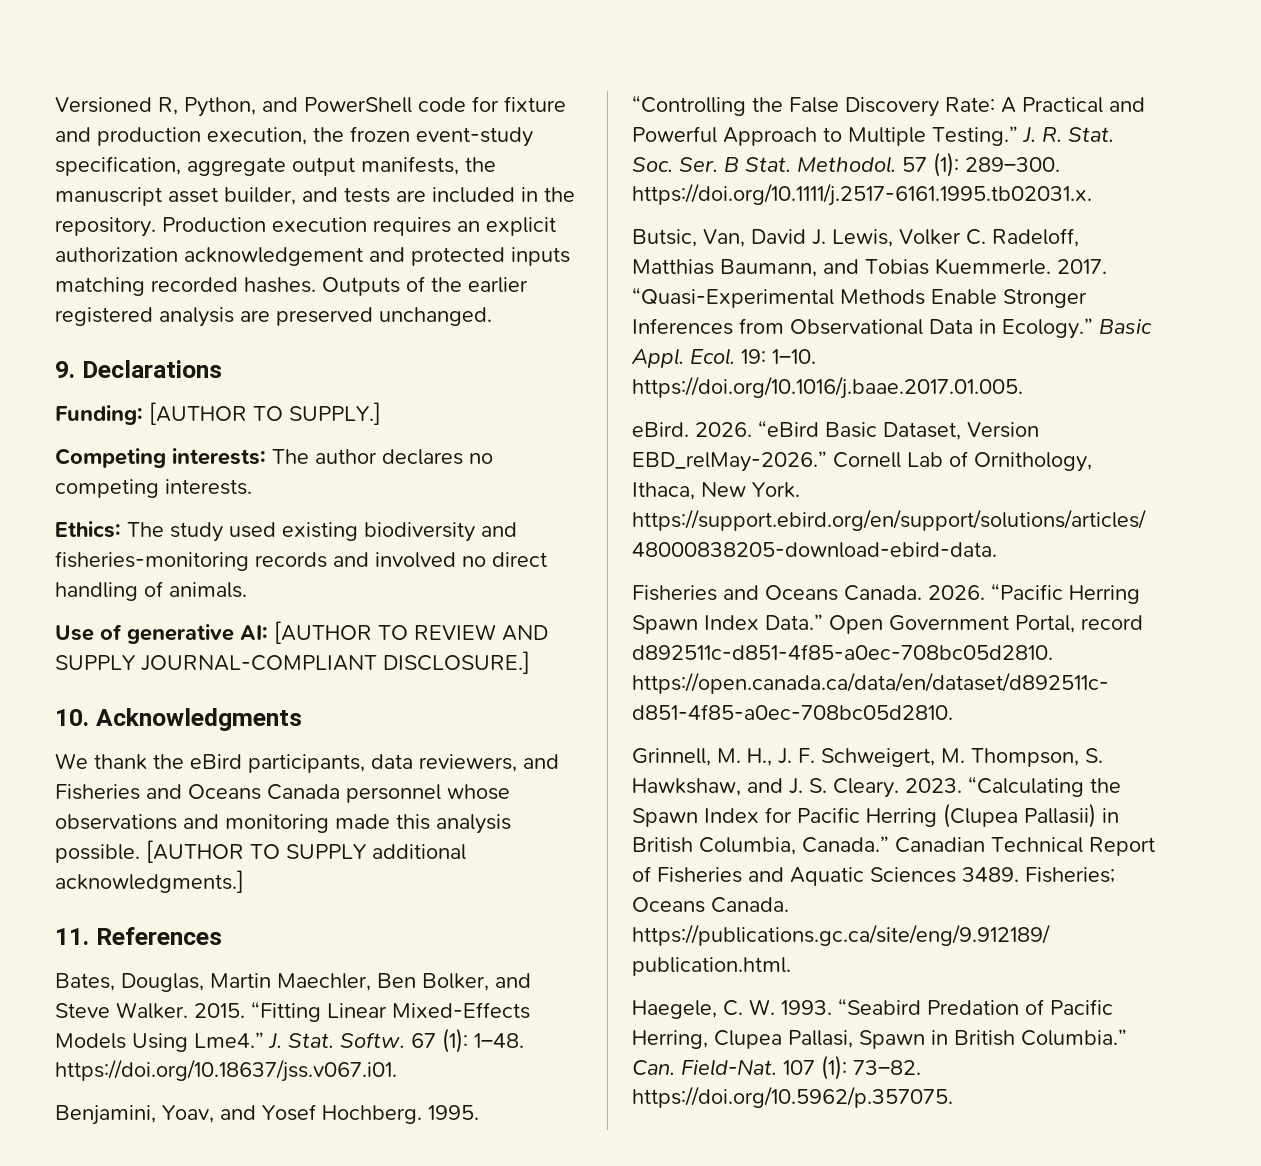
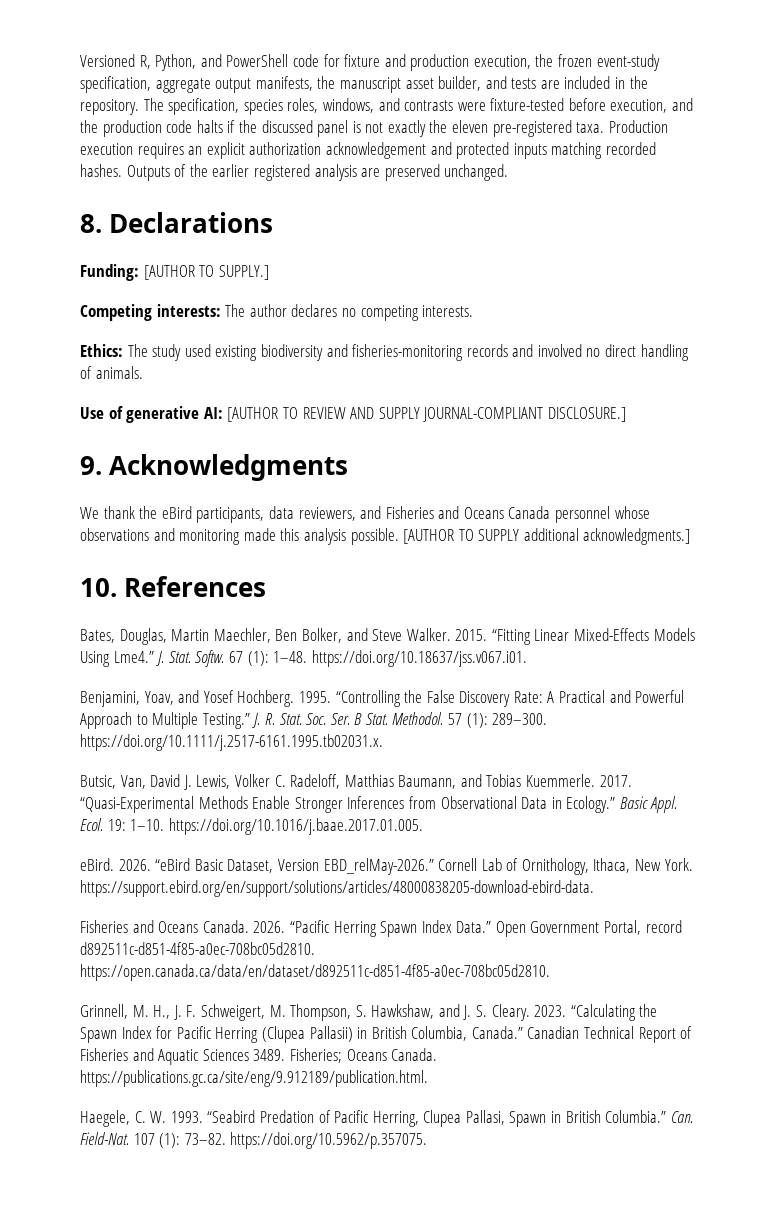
+ The specification, species roles, windows, and contrasts were fixture-tested before execution, and the production code halts if the discussed panel is not exactly the eleven pre-registered taxa.
- 9. Declarations
+ 8. Declarations
- 10. Acknowledgments
+ 9. Acknowledgments
- 11. References
+ 10. References

